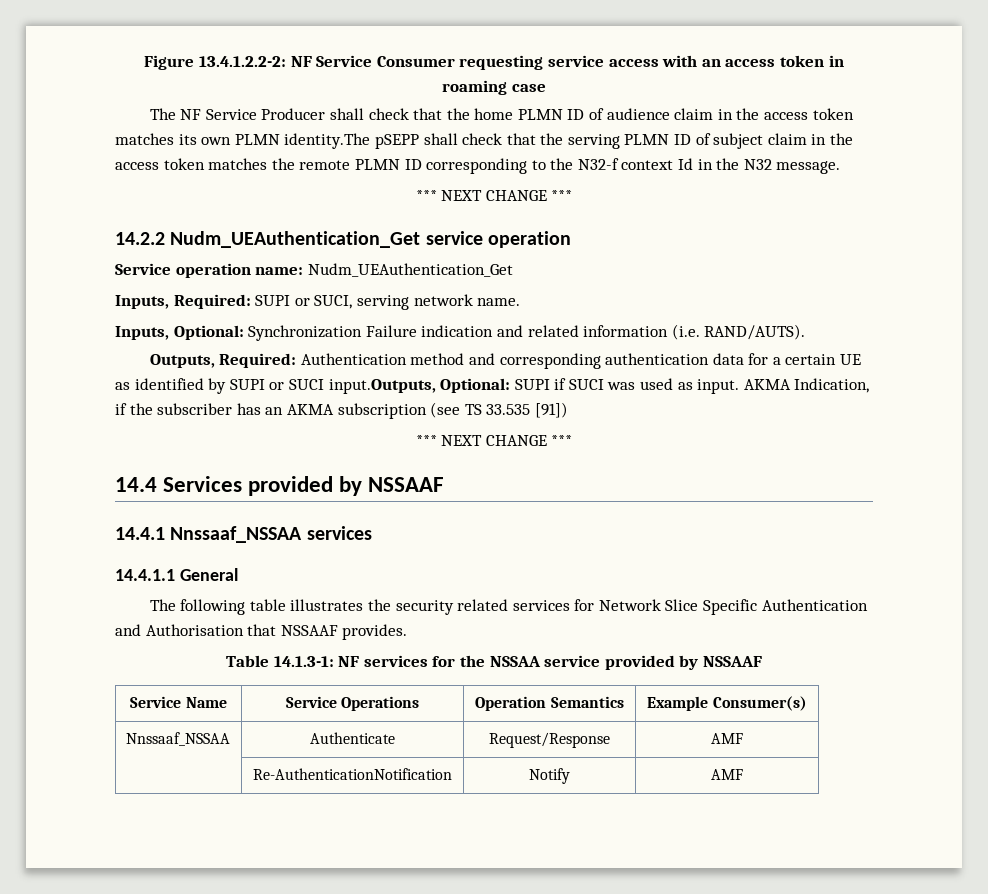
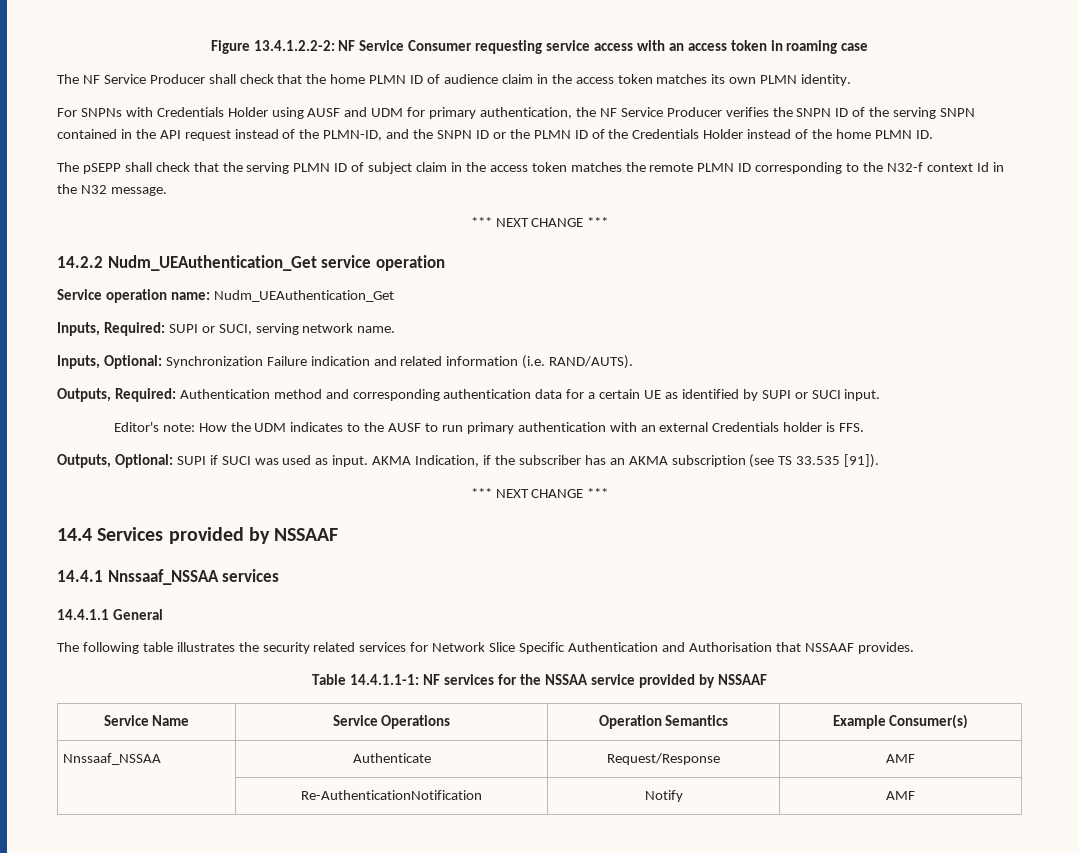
- The NF Service Producer shall check that the home PLMN ID of audience claim in the access token matches its own PLMN identity.The pSEPP shall check that the serving PLMN ID of subject claim in the access token matches the remote PLMN ID corresponding to the N32-f context Id in the N32 message.
+ The NF Service Producer shall check that the home PLMN ID of audience claim in the access token matches its own PLMN identity.
+ For SNPNs with Credentials Holder using AUSF and UDM for primary authentication, the NF Service Producer verifies the SNPN ID of the serving SNPN contained in the API request instead of the PLMN-ID, and the SNPN ID or the PLMN ID of the Credentials Holder instead of the home PLMN ID.
+ The pSEPP shall check that the serving PLMN ID of subject claim in the access token matches the remote PLMN ID corresponding to the N32-f context Id in the N32 message.
- Outputs, Required: Authentication method and corresponding authentication data for a certain UE as identified by SUPI or SUCI input.Outputs, Optional: SUPI if SUCI was used as input.
+ Outputs, Required: Authentication method and corresponding authentication data for a certain UE as identified by SUPI or SUCI input.
+ Editor's note: How the UDM indicates to the AUSF to run primary authentication with an external Credentials holder is FFS.
+ Outputs, Optional: SUPI if SUCI was used as input.
- AKMA Indication, if the subscriber has an AKMA subscription (see TS 33.535 [91])
+ AKMA Indication, if the subscriber has an AKMA subscription (see TS 33.535 [91]).
- Table 14.1.3-1: NF services for the NSSAA service provided by NSSAAF
+ Table 14.4.1.1-1: NF services for the NSSAA service provided by NSSAAF

